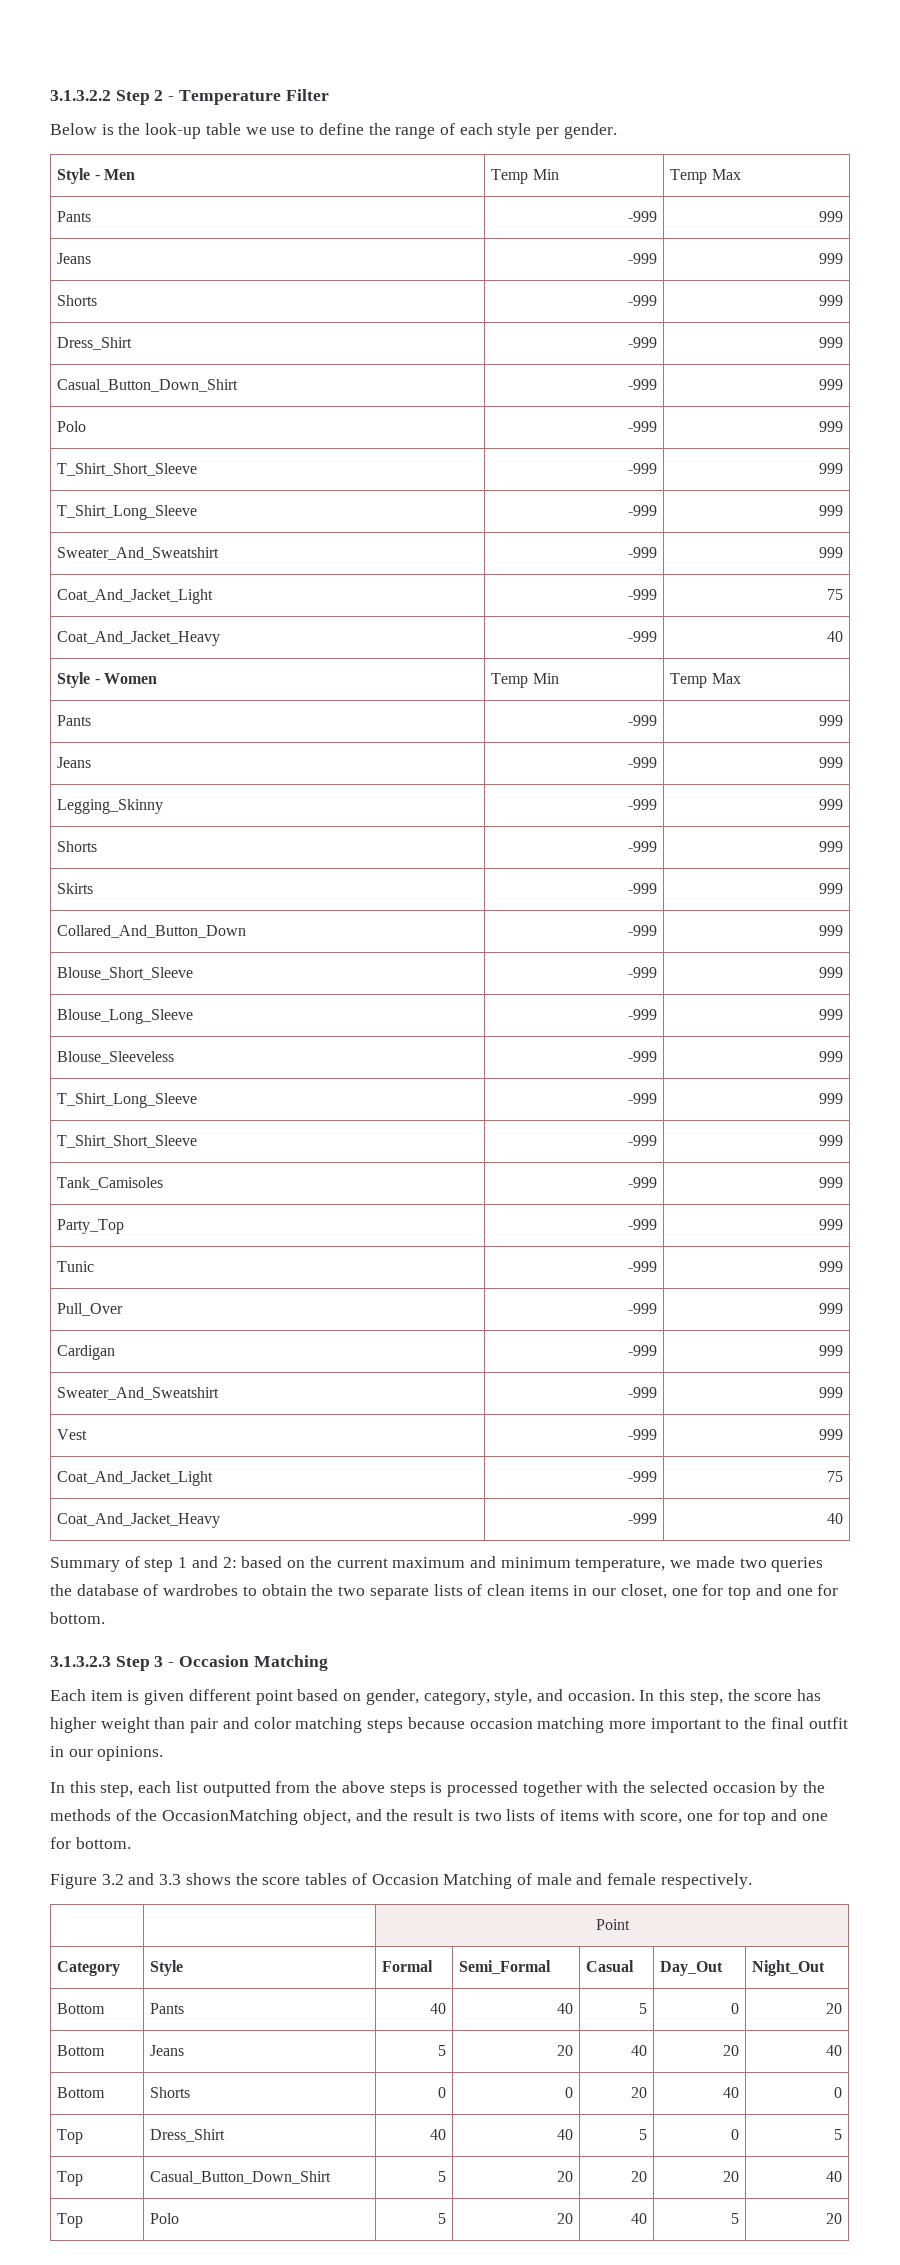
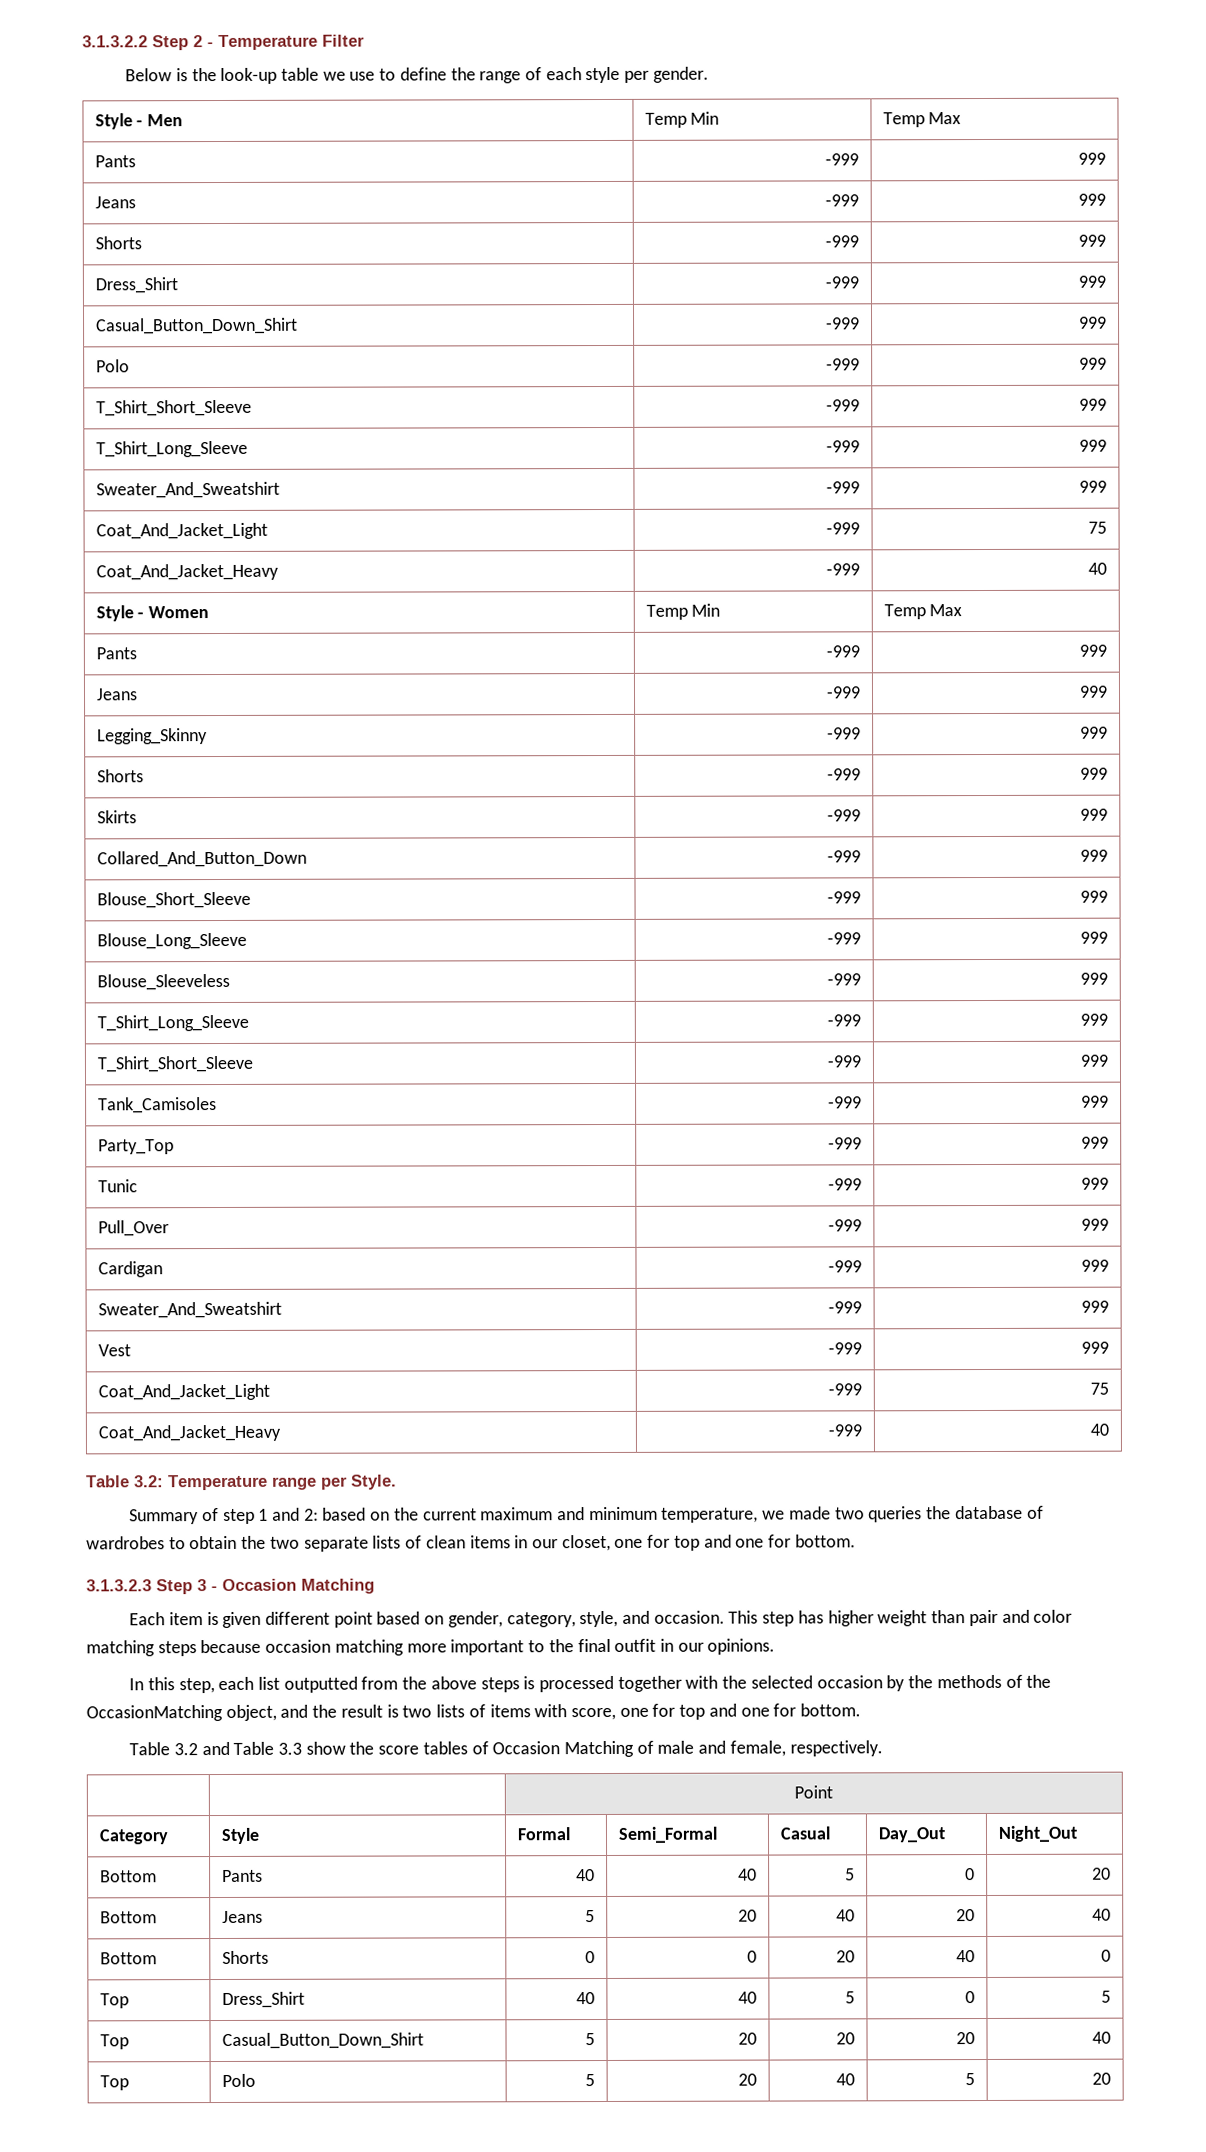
+ Table 3.2: Temperature range per Style.
- In this step, the score has higher weight than pair and color matching steps because occasion matching more important to the final outfit in our opinions.
+ This step has higher weight than pair and color matching steps because occasion matching more important to the final outfit in our opinions.
- Figure 3.2 and 3.3 shows the score tables of Occasion Matching of male and female respectively.
+ Table 3.2 and Table 3.3 show the score tables of Occasion Matching of male and female, respectively.

